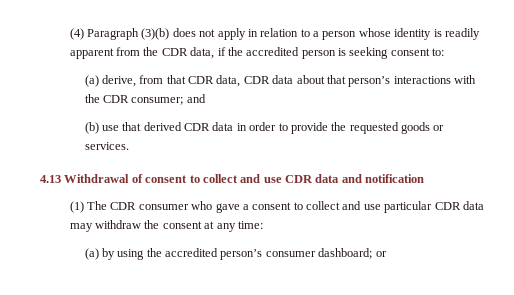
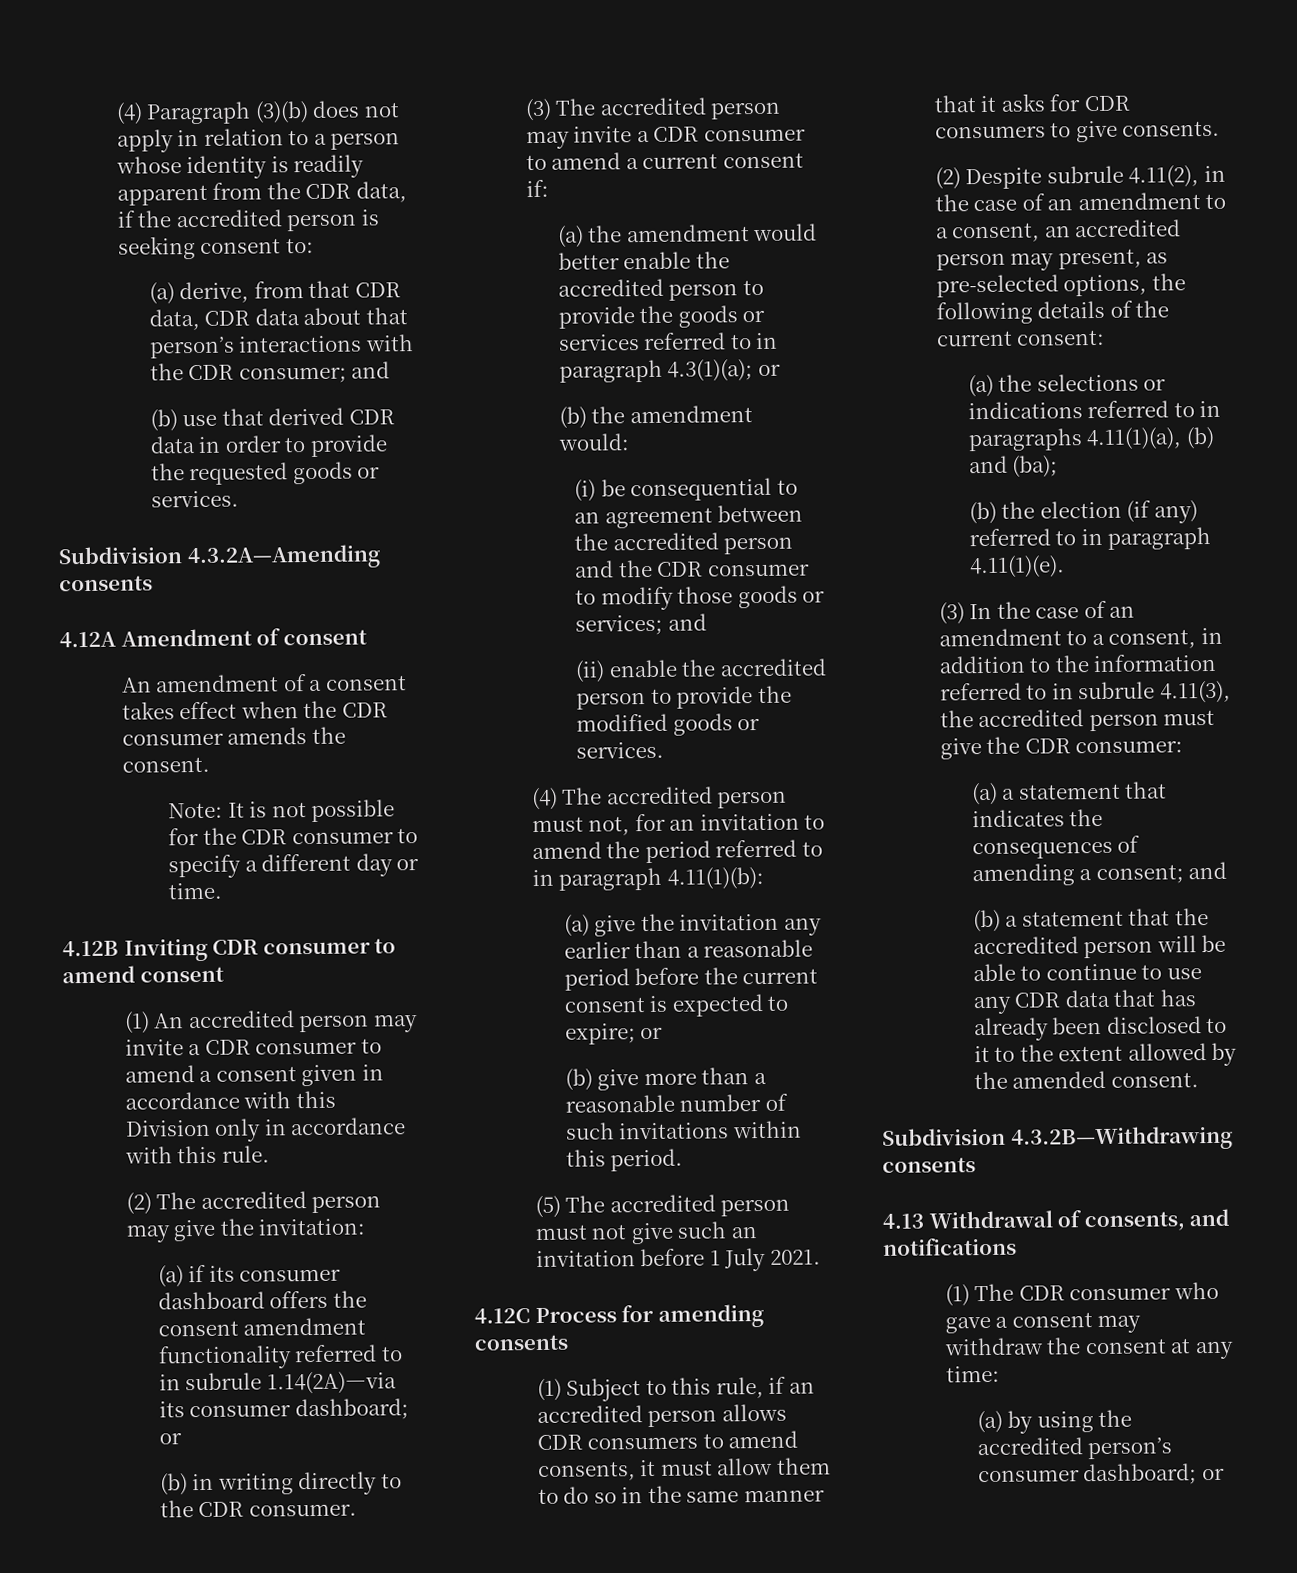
- 4.13 Withdrawal of consent to collect and use CDR data and notification
+ Subdivision 4.3.2A—Amending consents
+ 4.12A Amendment of consent
+ An amendment of a consent takes effect when the CDR consumer amends the consent.
+ Note: It is not possible for the CDR consumer to specify a different day or time.
+ 4.12B Inviting CDR consumer to amend consent
+ (1) An accredited person may invite a CDR consumer to amend a consent given in accordance with this Division only in accordance with this rule.
+ (2) The accredited person may give the invitation:
+ (a) if its consumer dashboard offers the consent amendment functionality referred to in subrule 1.14(2A)―via its consumer dashboard; or
+ (b) in writing directly to the CDR consumer.
+ (3) The accredited person may invite a CDR consumer to amend a current consent if:
+ (a) the amendment would better enable the accredited person to provide the goods or services referred to in paragraph 4.3(1)(a); or
+ (b) the amendment would:
+ (i) be consequential to an agreement between the accredited person and the CDR consumer to modify those goods or services; and
+ (ii) enable the accredited person to provide the modified goods or services.
+ (4) The accredited person must not, for an invitation to amend the period referred to in paragraph 4.11(1)(b):
+ (a) give the invitation any earlier than a reasonable period before the current consent is expected to expire; or
+ (b) give more than a reasonable number of such invitations within this period.
+ (5) The accredited person must not give such an invitation before 1 July 2021.
+ 4.12C Process for amending consents
+ (1) Subject to this rule, if an accredited person allows CDR consumers to amend consents, it must allow them to do so in the same manner that it asks for CDR consumers to give consents.
+ (2) Despite subrule 4.11(2), in the case of an amendment to a consent, an accredited person may present, as pre-selected options, the following details of the current consent:
+ (a) the selections or indications referred to in paragraphs 4.11(1)(a), (b) and (ba);
+ (b) the election (if any) referred to in paragraph 4.11(1)(e).
+ (3) In the case of an amendment to a consent, in addition to the information referred to in subrule 4.11(3), the accredited person must give the CDR consumer:
+ (a) a statement that indicates the consequences of amending a consent; and
+ (b) a statement that the accredited person will be able to continue to use any CDR data that has already been disclosed to it to the extent allowed by the amended consent.
+ Subdivision 4.3.2B—Withdrawing consents
+ 4.13 Withdrawal of consents, and notifications
- (1) The CDR consumer who gave a consent to collect and use particular CDR data may withdraw the consent at any time:
+ (1) The CDR consumer who gave a consent may withdraw the consent at any time:

